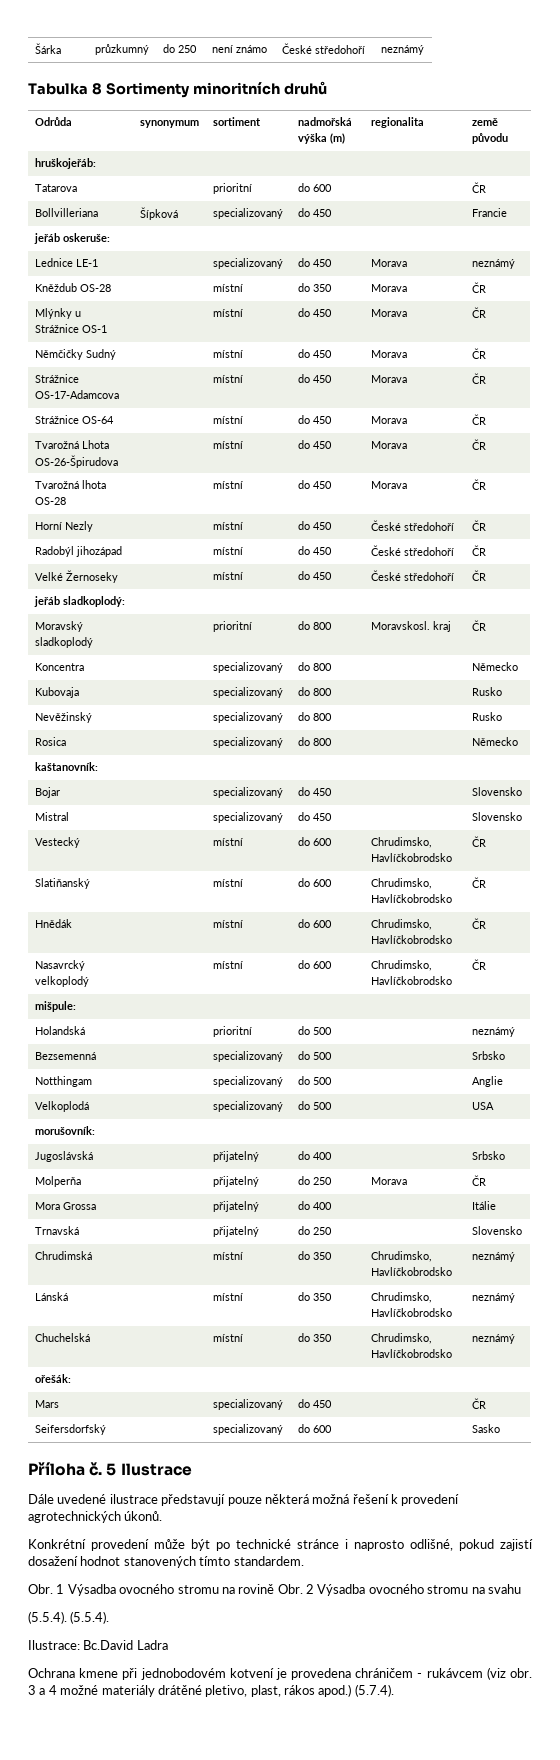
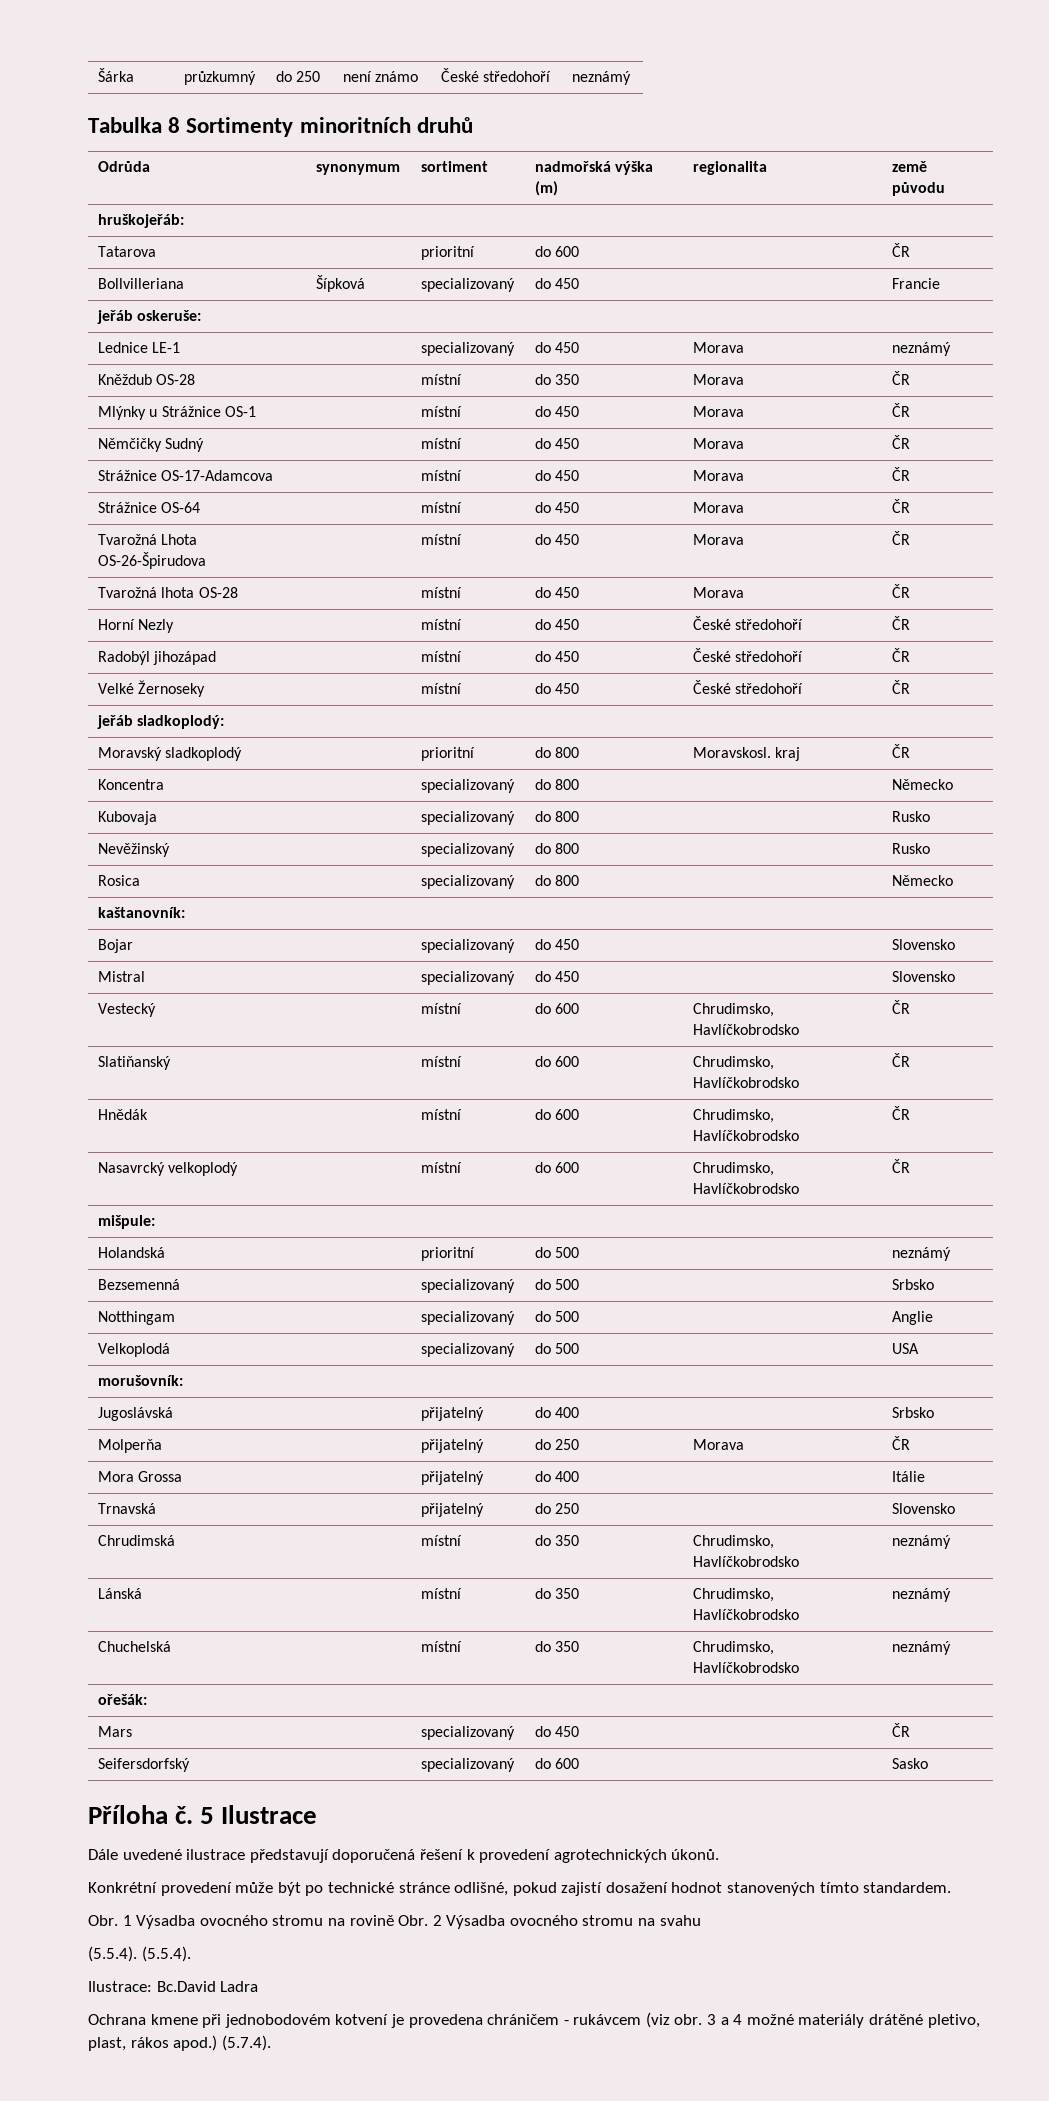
- Dále uvedené ilustrace představují pouze některá možná řešení k provedení agrotechnických úkonů.
+ Dále uvedené ilustrace představují doporučená řešení k provedení agrotechnických úkonů.
- Konkrétní provedení může být po technické stránce i naprosto odlišné, pokud zajistí dosažení hodnot stanovených tímto standardem.
+ Konkrétní provedení může být po technické stránce odlišné, pokud zajistí dosažení hodnot stanovených tímto standardem.

